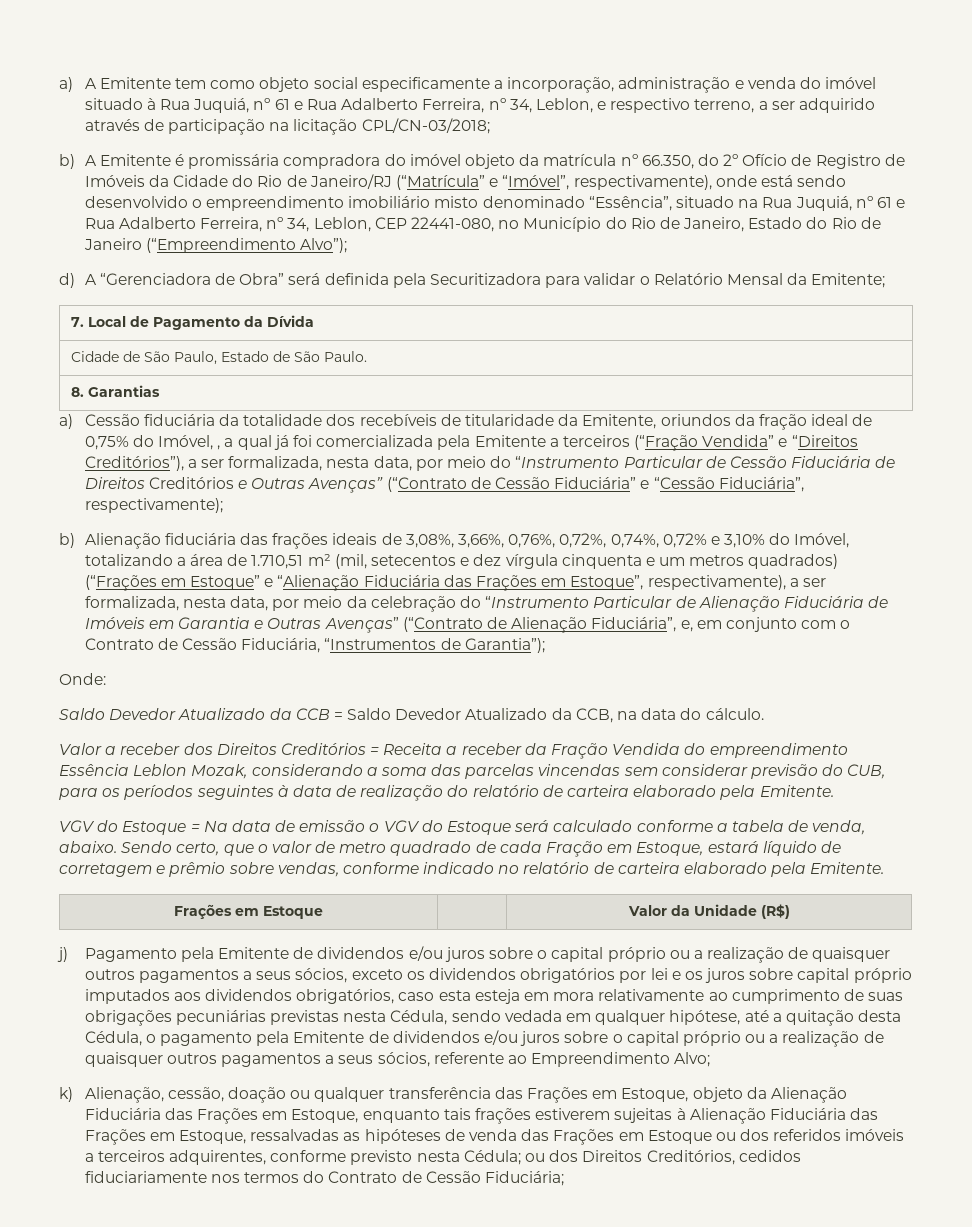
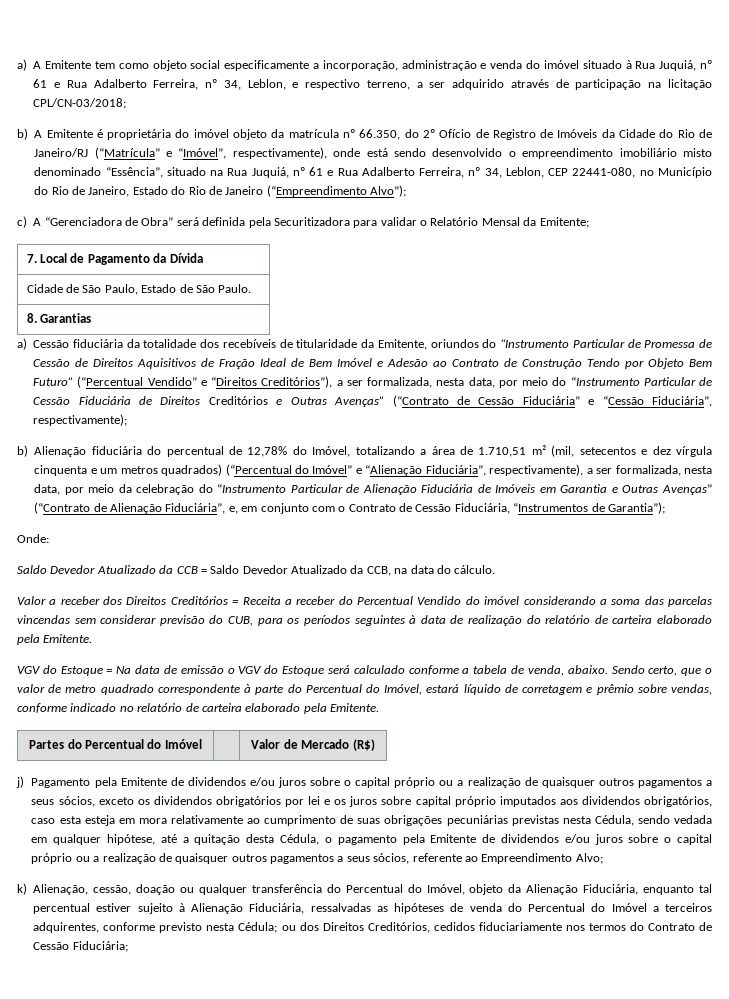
- b) A Emitente é promissária compradora do imóvel objeto da matrícula nº 66.350, do 2º Ofício de Registro de Imóveis da Cidade do Rio de Janeiro/RJ (“Matrícula” e “Imóvel”, respectivamente), onde está sendo desenvolvido o empreendimento imobiliário misto denominado “Essência”, situado na Rua Juquiá, nº 61 e Rua Adalberto Ferreira, nº 34, Leblon, CEP 22441-080, no Município do Rio de Janeiro, Estado do Rio de Janeiro (“Empreendimento Alvo”);
+ b) A Emitente é proprietária do imóvel objeto da matrícula nº 66.350, do 2º Ofício de Registro de Imóveis da Cidade do Rio de Janeiro/RJ (“Matrícula” e “Imóvel”, respectivamente), onde está sendo desenvolvido o empreendimento imobiliário misto denominado “Essência”, situado na Rua Juquiá, nº 61 e Rua Adalberto Ferreira, nº 34, Leblon, CEP 22441-080, no Município do Rio de Janeiro, Estado do Rio de Janeiro (“Empreendimento Alvo”);
- d) A “Gerenciadora de Obra” será definida pela Securitizadora para validar o Relatório Mensal da Emitente;
+ c) A “Gerenciadora de Obra” será definida pela Securitizadora para validar o Relatório Mensal da Emitente;
- a) Cessão fiduciária da totalidade dos recebíveis de titularidade da Emitente, oriundos da fração ideal de 0,75% do Imóvel, , a qual já foi comercializada pela Emitente a terceiros (“Fração Vendida” e “Direitos Creditórios”), a ser formalizada, nesta data, por meio do “Instrumento Particular de Cessão Fiduciária de Direitos Creditórios e Outras Avenças” (“Contrato de Cessão Fiduciária” e “Cessão Fiduciária”, respectivamente);
+ a) Cessão fiduciária da totalidade dos recebíveis de titularidade da Emitente, oriundos do “Instrumento Particular de Promessa de Cessão de Direitos Aquisitivos de Fração Ideal de Bem Imóvel e Adesão ao Contrato de Construção Tendo por Objeto Bem Futuro” (“Percentual Vendido” e “Direitos Creditórios”), a ser formalizada, nesta data, por meio do “Instrumento Particular de Cessão Fiduciária de Direitos Creditórios e Outras Avenças” (“Contrato de Cessão Fiduciária” e “Cessão Fiduciária”, respectivamente);
- b) Alienação fiduciária das frações ideais de 3,08%, 3,66%, 0,76%, 0,72%, 0,74%, 0,72% e 3,10% do Imóvel, totalizando a área de 1.710,51 m² (mil, setecentos e dez vírgula cinquenta e um metros quadrados) (“Frações em Estoque” e “Alienação Fiduciária das Frações em Estoque”, respectivamente), a ser formalizada, nesta data, por meio da celebração do “Instrumento Particular de Alienação Fiduciária de Imóveis em Garantia e Outras Avenças” (“Contrato de Alienação Fiduciária”, e, em conjunto com o Contrato de Cessão Fiduciária, “Instrumentos de Garantia”);
+ b) Alienação fiduciária do percentual de 12,78% do Imóvel, totalizando a área de 1.710,51 m² (mil, setecentos e dez vírgula cinquenta e um metros quadrados) (“Percentual do Imóvel” e “Alienação Fiduciária”, respectivamente), a ser formalizada, nesta data, por meio da celebração do “Instrumento Particular de Alienação Fiduciária de Imóveis em Garantia e Outras Avenças” (“Contrato de Alienação Fiduciária”, e, em conjunto com o Contrato de Cessão Fiduciária, “Instrumentos de Garantia”);
- Valor a receber dos Direitos Creditórios = Receita a receber da Fração Vendida do empreendimento Essência Leblon Mozak, considerando a soma das parcelas vincendas sem considerar previsão do CUB, para os períodos seguintes à data de realização do relatório de carteira elaborado pela Emitente.
+ Valor a receber dos Direitos Creditórios = Receita a receber do Percentual Vendido do imóvel considerando a soma das parcelas vincendas sem considerar previsão do CUB, para os períodos seguintes à data de realização do relatório de carteira elaborado pela Emitente.
- Sendo certo, que o valor de metro quadrado de cada Fração em Estoque, estará líquido de corretagem e prêmio sobre vendas, conforme indicado no relatório de carteira elaborado pela Emitente.
+ Sendo certo, que o valor de metro quadrado correspondente à parte do Percentual do Imóvel, estará líquido de corretagem e prêmio sobre vendas, conforme indicado no relatório de carteira elaborado pela Emitente.
- Frações em Estoque | | Valor da Unidade (R$)
+ Partes do Percentual do Imóvel | | Valor de Mercado (R$)
- k) Alienação, cessão, doação ou qualquer transferência das Frações em Estoque, objeto da Alienação Fiduciária das Frações em Estoque, enquanto tais frações estiverem sujeitas à Alienação Fiduciária das Frações em Estoque, ressalvadas as hipóteses de venda das Frações em Estoque ou dos referidos imóveis a terceiros adquirentes, conforme previsto nesta Cédula; ou dos Direitos Creditórios, cedidos fiduciariamente nos termos do Contrato de Cessão Fiduciária;
+ k) Alienação, cessão, doação ou qualquer transferência do Percentual do Imóvel, objeto da Alienação Fiduciária, enquanto tal percentual estiver sujeito à Alienação Fiduciária, ressalvadas as hipóteses de venda do Percentual do Imóvel a terceiros adquirentes, conforme previsto nesta Cédula; ou dos Direitos Creditórios, cedidos fiduciariamente nos termos do Contrato de Cessão Fiduciária;

